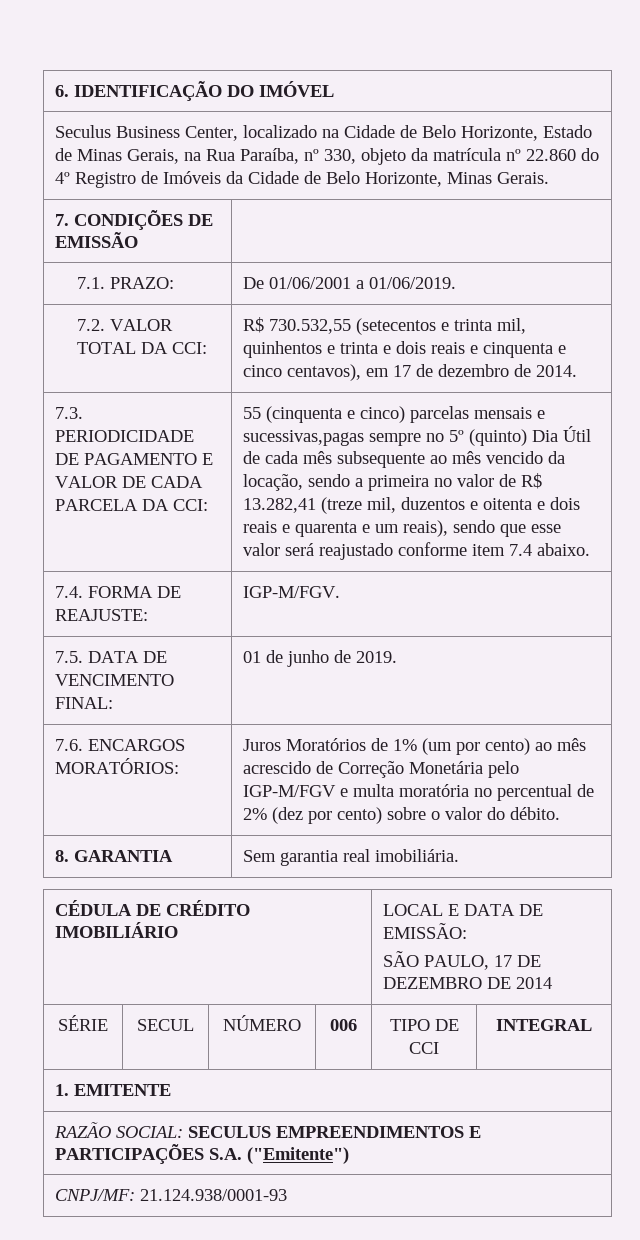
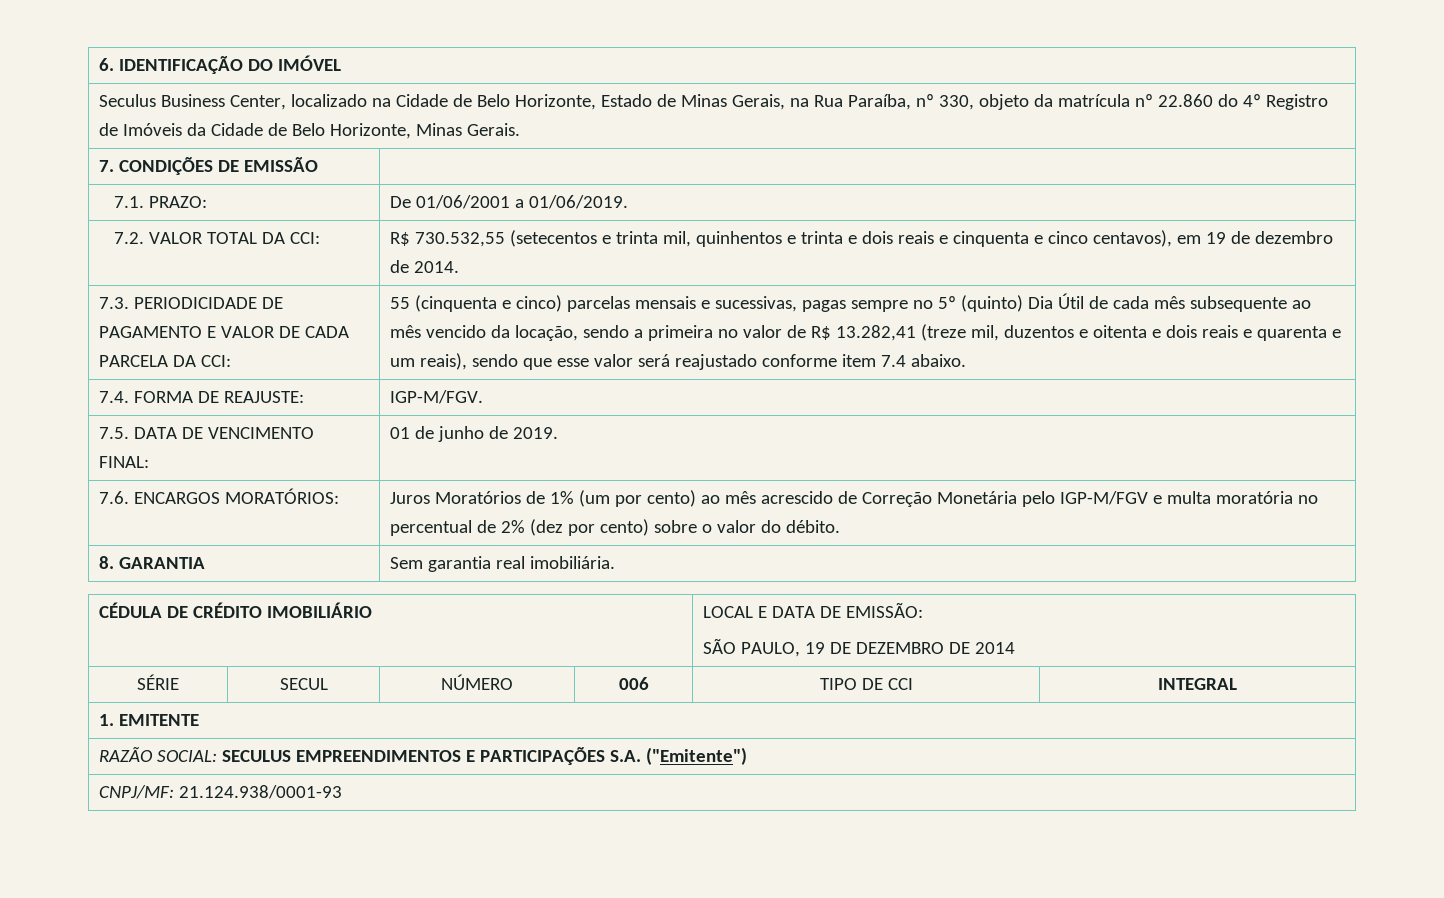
- 7.2. VALOR TOTAL DA CCI: | R$ 730.532,55 (setecentos e trinta mil, quinhentos e trinta e dois reais e cinquenta e cinco centavos), em 17 de dezembro de 2014.
+ 7.2. VALOR TOTAL DA CCI: | R$ 730.532,55 (setecentos e trinta mil, quinhentos e trinta e dois reais e cinquenta e cinco centavos), em 19 de dezembro de 2014.
- 55 (cinquenta e cinco) parcelas mensais e sucessivas,pagas sempre no 5º (quinto) Dia Útil de cada mês subsequente ao mês vencido da locação, sendo a primeira no valor de R$ 13.282,41 (treze mil, duzentos e oitenta e dois reais e quarenta e um reais), sendo que esse valor será reajustado conforme item 7.4 abaixo.
+ 55 (cinquenta e cinco) parcelas mensais e sucessivas, pagas sempre no 5º (quinto) Dia Útil de cada mês subsequente ao mês vencido da locação, sendo a primeira no valor de R$ 13.282,41 (treze mil, duzentos e oitenta e dois reais e quarenta e um reais), sendo que esse valor será reajustado conforme item 7.4 abaixo.
  CÉDULA DE CRÉDITO IMOBILIÁRIO | LOCAL E DATA DE EMISSÃO:
- SÃO PAULO, 17 DE DEZEMBRO DE 2014
+ SÃO PAULO, 19 DE DEZEMBRO DE 2014

